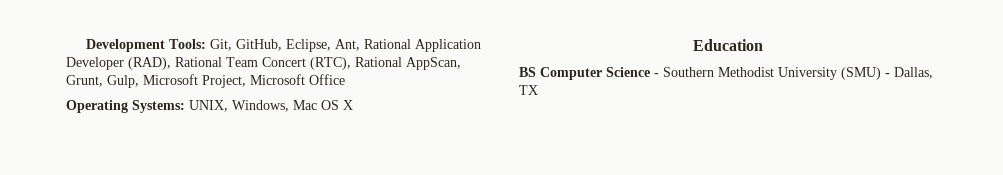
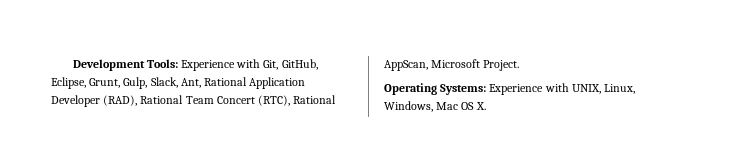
- Development Tools: Git, GitHub, Eclipse, Ant, Rational Application Developer (RAD), Rational Team Concert (RTC), Rational AppScan, Grunt, Gulp, Microsoft Project, Microsoft Office
- Operating Systems: UNIX, Windows, Mac OS X
- Education
- BS Computer Science - Southern Methodist University (SMU) - Dallas, TX
+ Development Tools: Experience with Git, GitHub, Eclipse, Grunt, Gulp, Slack, Ant, Rational Application Developer (RAD), Rational Team Concert (RTC), Rational AppScan, Microsoft Project.
+ Operating Systems: Experience with UNIX, Linux, Windows, Mac OS X.

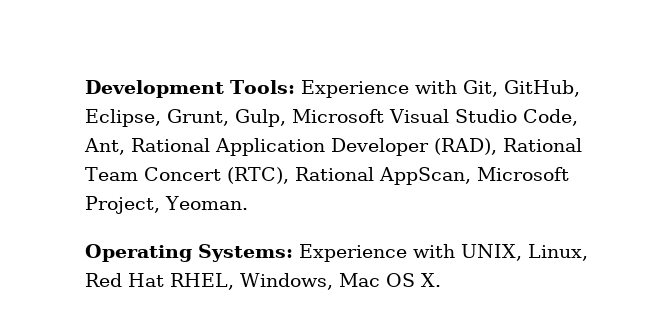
- Development Tools: Experience with Git, GitHub, Eclipse, Grunt, Gulp, Slack, Ant, Rational Application Developer (RAD), Rational Team Concert (RTC), Rational AppScan, Microsoft Project.
+ Development Tools: Experience with Git, GitHub, Eclipse, Grunt, Gulp, Microsoft Visual Studio Code, Ant, Rational Application Developer (RAD), Rational Team Concert (RTC), Rational AppScan, Microsoft Project, Yeoman.
- Operating Systems: Experience with UNIX, Linux, Windows, Mac OS X.
+ Operating Systems: Experience with UNIX, Linux, Red Hat RHEL, Windows, Mac OS X.

